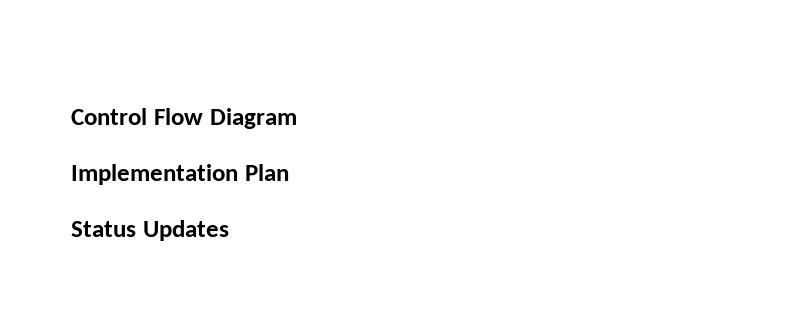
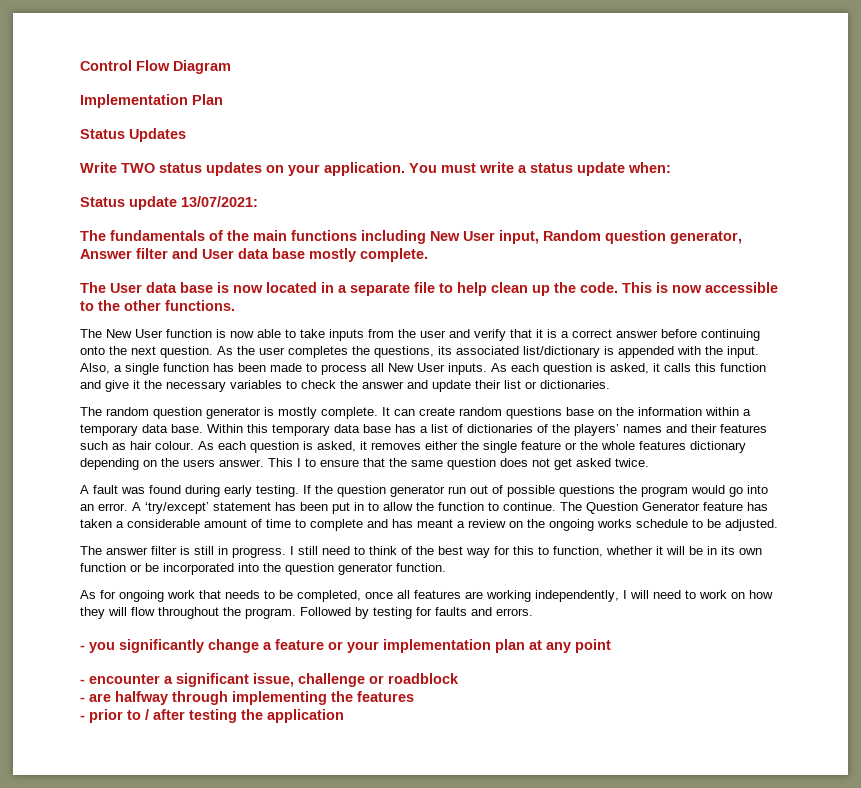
+ Write TWO status updates on your application. You must write a status update when:
+ Status update 13/07/2021:
+ The fundamentals of the main functions including New User input, Random question generator, Answer filter and User data base mostly complete.
+ The User data base is now located in a separate file to help clean up the code. This is now accessible to the other functions.
+ The New User function is now able to take inputs from the user and verify that it is a correct answer before continuing onto the next question. As the user completes the questions, its associated list/dictionary is appended with the input. Also, a single function has been made to process all New User inputs. As each question is asked, it calls this function and give it the necessary variables to check the answer and update their list or dictionaries.
+ The random question generator is mostly complete. It can create random questions base on the information within a temporary data base. Within this temporary data base has a list of dictionaries of the players’ names and their features such as hair colour. As each question is asked, it removes either the single feature or the whole features dictionary depending on the users answer. This I to ensure that the same question does not get asked twice.
+ A fault was found during early testing. If the question generator run out of possible questions the program would go into an error. A ‘try/except’ statement has been put in to allow the function to continue. The Question Generator feature has taken a considerable amount of time to complete and has meant a review on the ongoing works schedule to be adjusted.
+ The answer filter is still in progress. I still need to think of the best way for this to function, whether it will be in its own function or be incorporated into the question generator function.
+ As for ongoing work that needs to be completed, once all features are working independently, I will need to work on how they will flow throughout the program. Followed by testing for faults and errors.
+ - you significantly change a feature or your implementation plan at any point
+ - encounter a significant issue, challenge or roadblock
+ - are halfway through implementing the features
+ - prior to / after testing the application

